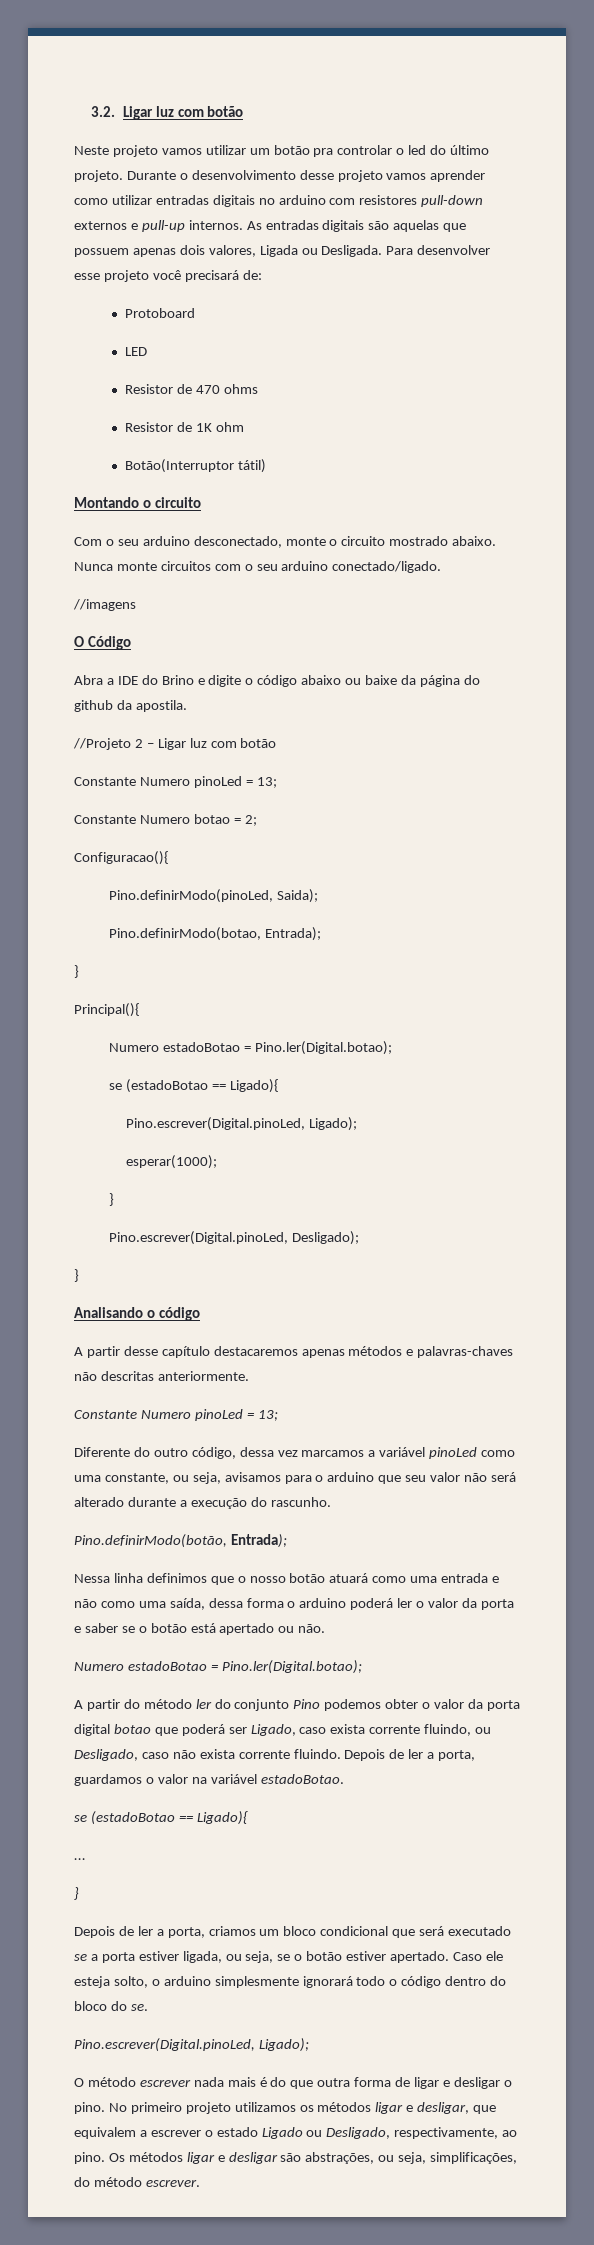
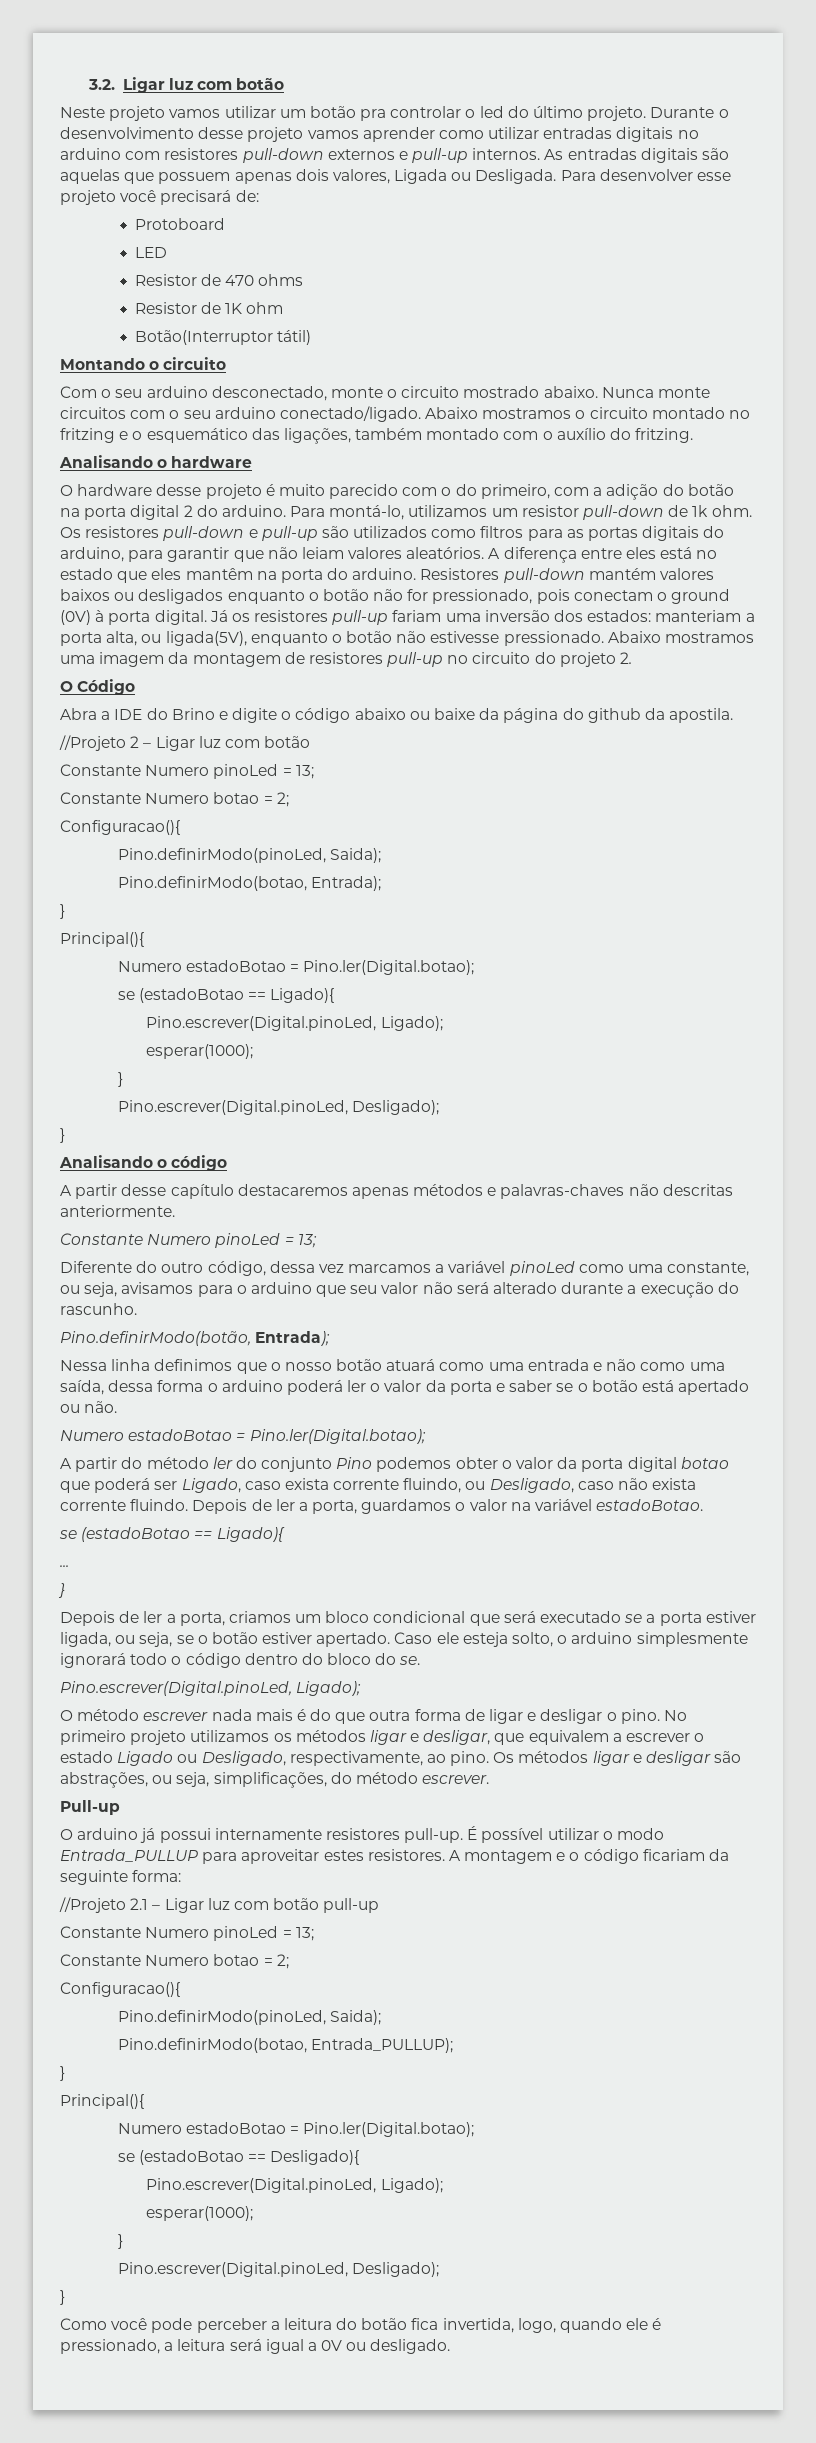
- Nunca monte circuitos com o seu arduino conectado/ligado.
- //imagens
+ Nunca monte circuitos com o seu arduino conectado/ligado. Abaixo mostramos o circuito montado no fritzing e o esquemático das ligações, também montado com o auxílio do fritzing.
+ Analisando o hardware
+ O hardware desse projeto é muito parecido com o do primeiro, com a adição do botão na porta digital 2 do arduino. Para montá-lo, utilizamos um resistor pull-down de 1k ohm. Os resistores pull-down e pull-up são utilizados como filtros para as portas digitais do arduino, para garantir que não leiam valores aleatórios. A diferença entre eles está no estado que eles mantêm na porta do arduino. Resistores pull-down mantém valores baixos ou desligados enquanto o botão não for pressionado, pois conectam o ground (0V) à porta digital. Já os resistores pull-up fariam uma inversão dos estados: manteriam a porta alta, ou ligada(5V), enquanto o botão não estivesse pressionado. Abaixo mostramos uma imagem da montagem de resistores pull-up no circuito do projeto 2.
+ Pull-up
+ O arduino já possui internamente resistores pull-up. É possível utilizar o modo Entrada_PULLUP para aproveitar estes resistores. A montagem e o código ficariam da seguinte forma:
+ //Projeto 2.1 – Ligar luz com botão pull-up
+ Constante Numero pinoLed = 13;
+ Constante Numero botao = 2;
+ Configuracao(){
+ Pino.definirModo(pinoLed, Saida);
+ Pino.definirModo(botao, Entrada_PULLUP);
+ }
+ Principal(){
+ Numero estadoBotao = Pino.ler(Digital.botao);
+ se (estadoBotao == Desligado){
+ Pino.escrever(Digital.pinoLed, Ligado);
+ esperar(1000);
+ }
+ Pino.escrever(Digital.pinoLed, Desligado);
+ }
+ Como você pode perceber a leitura do botão fica invertida, logo, quando ele é pressionado, a leitura será igual a 0V ou desligado.

